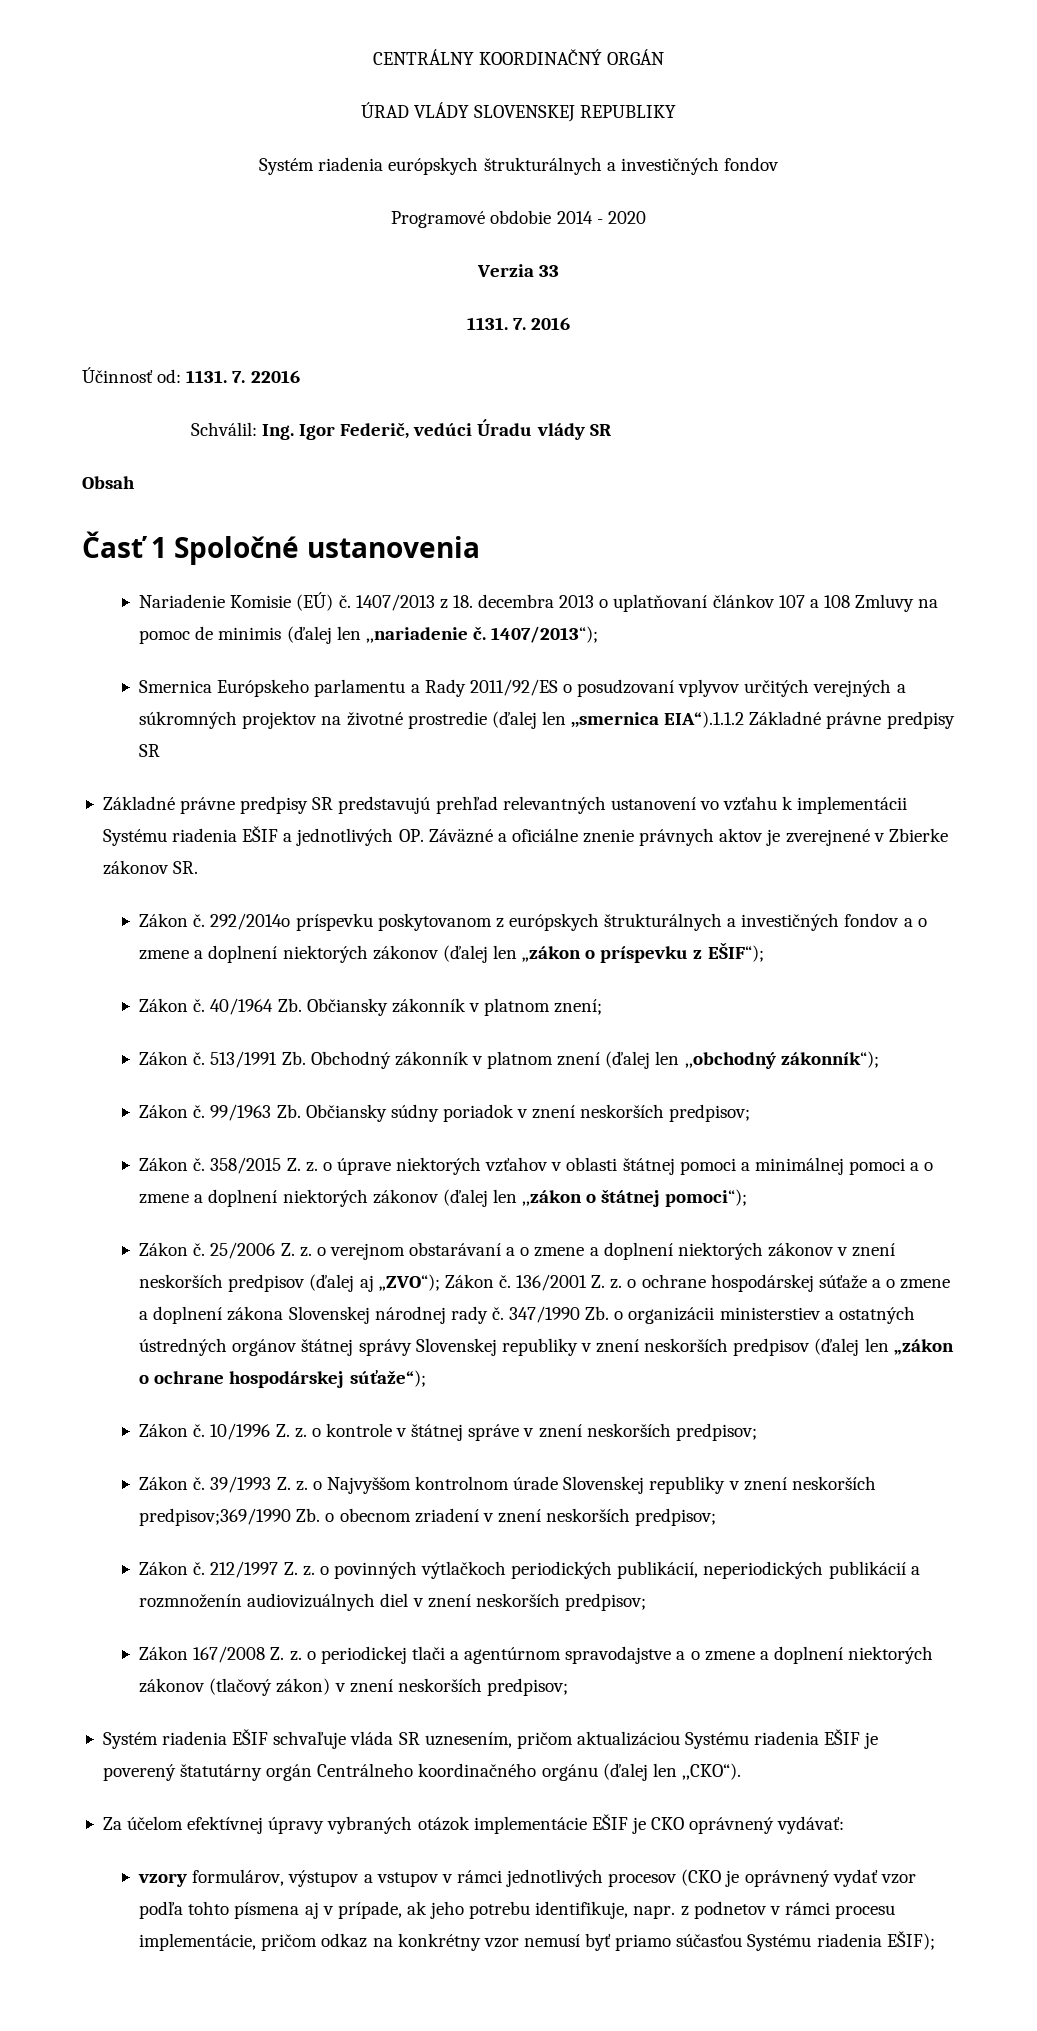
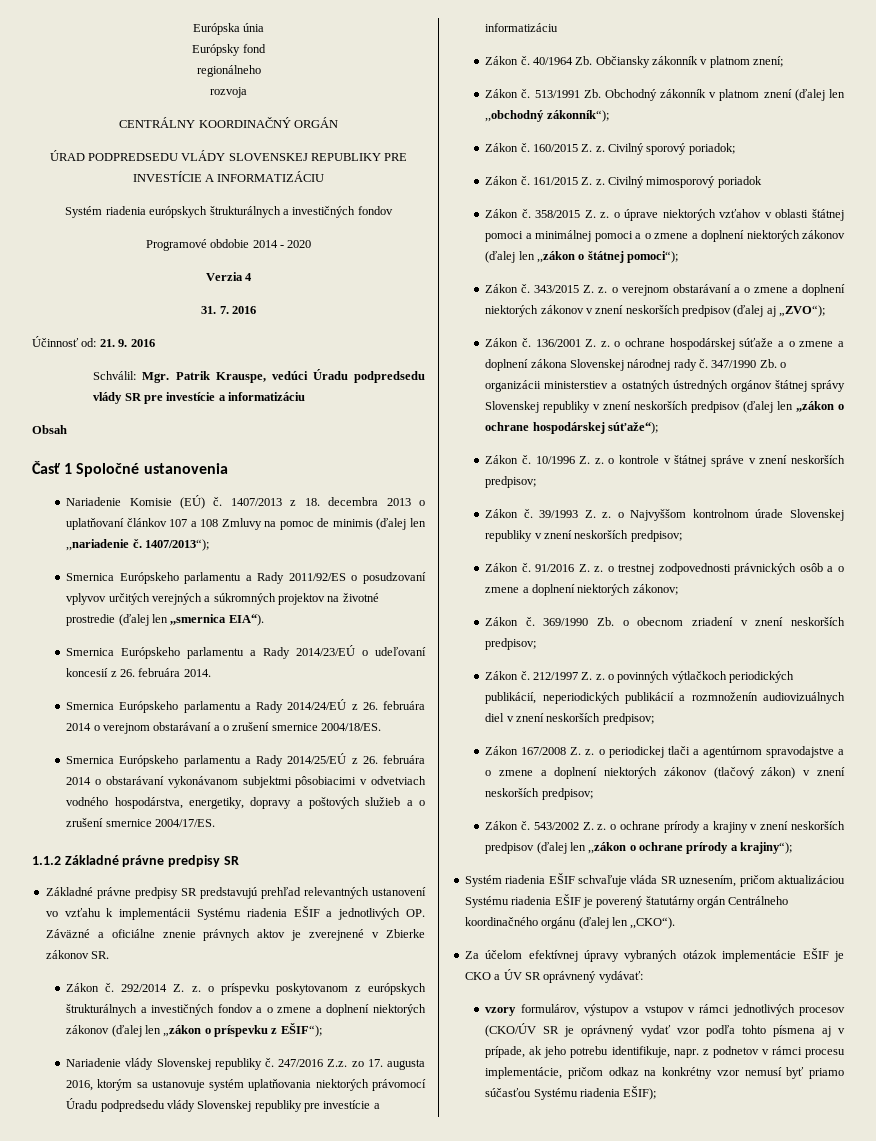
+ Európska únia
+ Európsky fond
+ regionálneho
+ rozvoja
- ÚRAD VLÁDY SLOVENSKEJ REPUBLIKY
+ ÚRAD PODPREDSEDU VLÁDY SLOVENSKEJ REPUBLIKY PRE INVESTÍCIE A INFORMATIZÁCIU
- Verzia 33
- 1131. 7. 2016
+ Verzia 4
+ 31. 7. 2016
- Účinnosť od: 1131. 7. 22016
- Schválil: Ing. Igor Federič, vedúci Úradu vlády SR
+ Účinnosť od: 21. 9. 2016
+ Schválil: Mgr. Patrik Krauspe, vedúci Úradu podpredsedu vlády SR pre investície a informatizáciu
- Smernica Európskeho parlamentu a Rady 2011/92/ES o posudzovaní vplyvov určitých verejných a súkromných projektov na životné prostredie (ďalej len ,,smernica EIA“).1.1.2 Základné právne predpisy SR
+ Smernica Európskeho parlamentu a Rady 2011/92/ES o posudzovaní vplyvov určitých verejných a súkromných projektov na životné prostredie (ďalej len ,,smernica EIA“).
+ Smernica Európskeho parlamentu a Rady 2014/23/EÚ o udeľovaní koncesií z 26. februára 2014.
+ Smernica Európskeho parlamentu a Rady 2014/24/EÚ z 26. februára 2014 o verejnom obstarávaní a o zrušení smernice 2004/18/ES.
+ Smernica Európskeho parlamentu a Rady 2014/25/EÚ z 26. februára 2014 o obstarávaní vykonávanom subjektmi pôsobiacimi v odvetviach vodného hospodárstva, energetiky, dopravy a poštových služieb a o zrušení smernice 2004/17/ES.
+ 1.1.2 Základné právne predpisy SR
- 292/2014o príspevku poskytovanom z európskych štrukturálnych a investičných fondov a o zmene a doplnení niektorých zákonov (ďalej len „zákon o príspevku z EŠIF“);
+ 292/2014 Z. z. o príspevku poskytovanom z európskych štrukturálnych a investičných fondov a o zmene a doplnení niektorých zákonov (ďalej len „zákon o príspevku z EŠIF“);
+ Nariadenie vlády Slovenskej republiky č. 247/2016 Z.z. zo 17. augusta 2016, ktorým sa ustanovuje systém uplatňovania niektorých právomocí Úradu podpredsedu vlády Slovenskej republiky pre investície a informatizáciu
- 99/1963 Zb. Občiansky súdny poriadok v znení neskorších predpisov;
+ 160/2015 Z. z. Civilný sporový poriadok;
+ Zákon č. 161/2015 Z. z. Civilný mimosporový poriadok
- 25/2006 Z. z. o verejnom obstarávaní a o zmene a doplnení niektorých zákonov v znení neskorších predpisov (ďalej aj „ZVO“); Zákon č.
+ 343/2015 Z. z. o verejnom obstarávaní a o zmene a doplnení niektorých zákonov v znení neskorších predpisov (ďalej aj „ZVO“);
+ Zákon č.
- 39/1993 Z. z. o Najvyššom kontrolnom úrade Slovenskej republiky v znení neskorších predpisov;369/1990 Zb. o obecnom zriadení v znení neskorších predpisov;
+ 39/1993 Z. z. o Najvyššom kontrolnom úrade Slovenskej republiky v znení neskorších predpisov;
+ Zákon č. 91/2016 Z. z. o trestnej zodpovednosti právnických osôb a o zmene a doplnení niektorých zákonov;
+ Zákon č. 369/1990 Zb. o obecnom zriadení v znení neskorších predpisov;
+ Zákon č. 543/2002 Z. z. o ochrane prírody a krajiny v znení neskorších predpisov (ďalej len ,,zákon o ochrane prírody a krajiny“);
- Za účelom efektívnej úpravy vybraných otázok implementácie EŠIF je CKO oprávnený vydávať:
+ Za účelom efektívnej úpravy vybraných otázok implementácie EŠIF je CKO a ÚV SR oprávnený vydávať:
- vzory formulárov, výstupov a vstupov v rámci jednotlivých procesov (CKO je oprávnený vydať vzor podľa tohto písmena aj v prípade, ak jeho potrebu identifikuje, napr. z podnetov v rámci procesu implementácie, pričom odkaz na konkrétny vzor nemusí byť priamo súčasťou Systému riadenia EŠIF);
+ vzory formulárov, výstupov a vstupov v rámci jednotlivých procesov (CKO/ÚV SR je oprávnený vydať vzor podľa tohto písmena aj v prípade, ak jeho potrebu identifikuje, napr. z podnetov v rámci procesu implementácie, pričom odkaz na konkrétny vzor nemusí byť priamo súčasťou Systému riadenia EŠIF);

